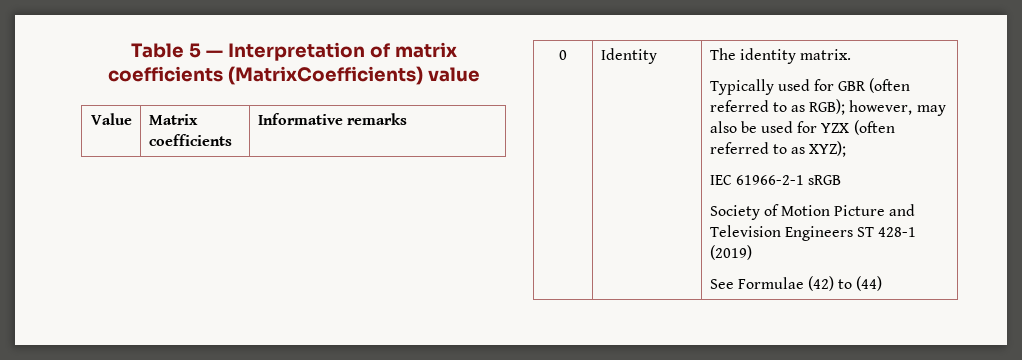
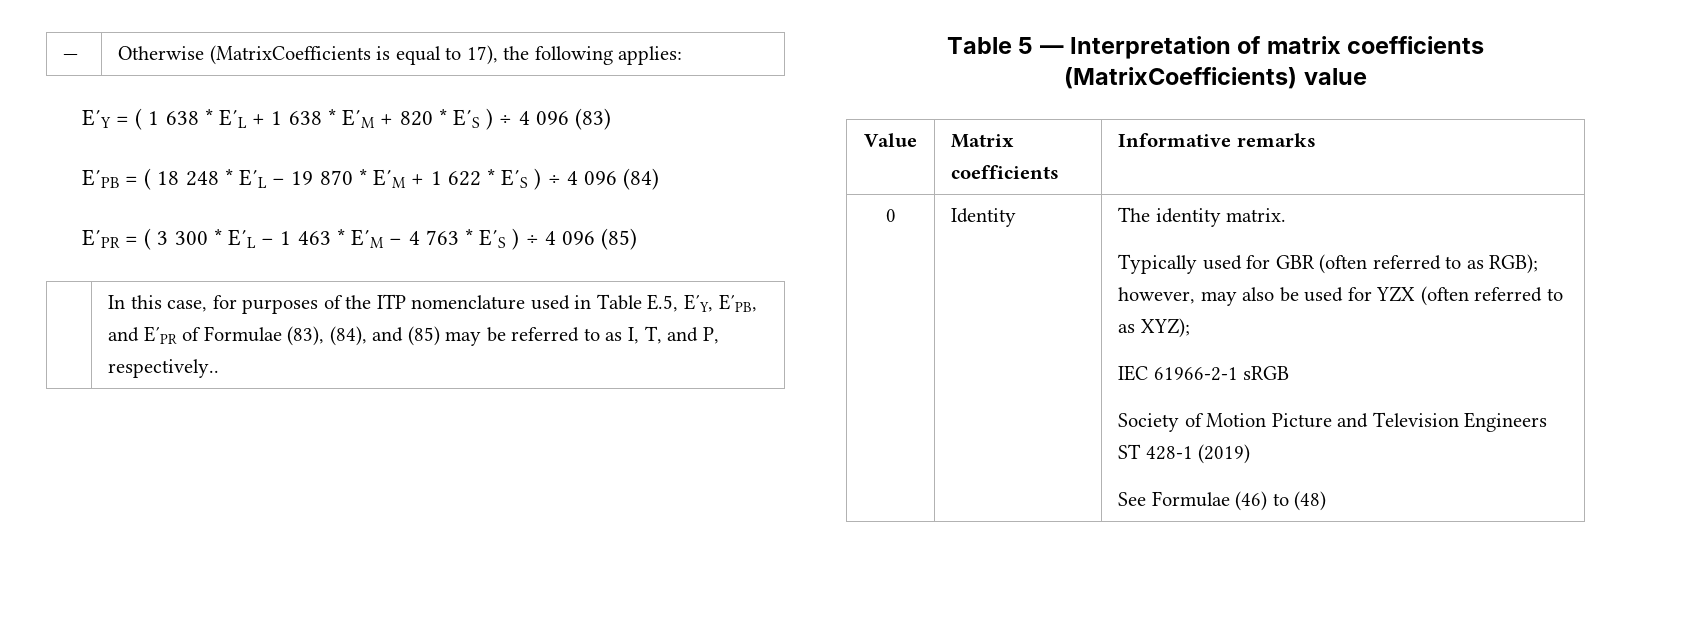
+ — | Otherwise (MatrixCoefficients is equal to 17), the following applies:
+ E′Y = ( 1 638 * E′L + 1 638 * E′M + 820 * E′S ) ÷ 4 096 (83)
+ E′PB = ( 18 248 * E′L − 19 870 * E′M + 1 622 * E′S ) ÷ 4 096 (84)
+ E′PR = ( 3 300 * E′L − 1 463 * E′M − 4 763 * E′S ) ÷ 4 096 (85)
+ | In this case, for purposes of the ITP nomenclature used in Table E.5, E′Y, E′PB, and E′PR of Formulae (83), (84), and (85) may be referred to as I, T, and P, respectively..
- See Formulae (42) to (44)
+ See Formulae (46) to (48)

